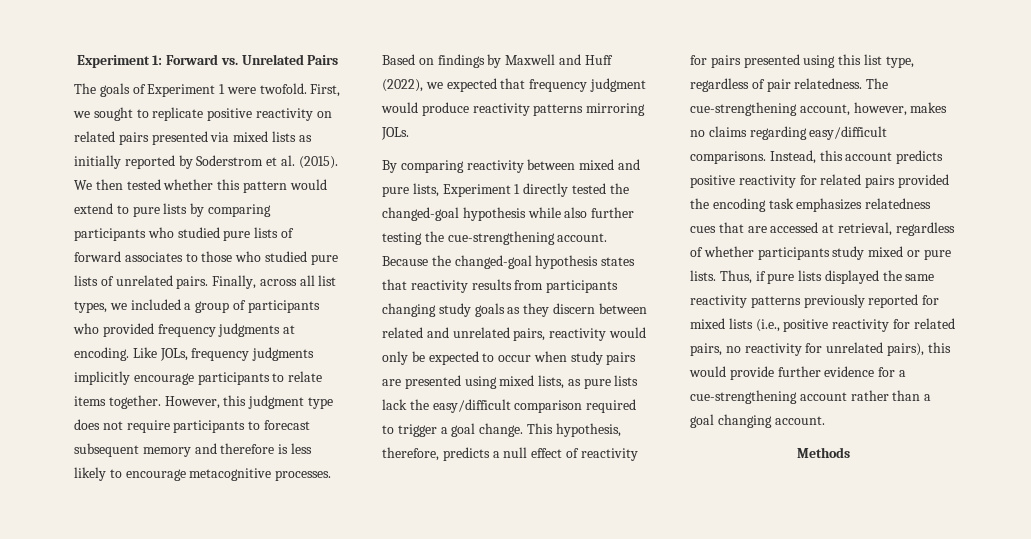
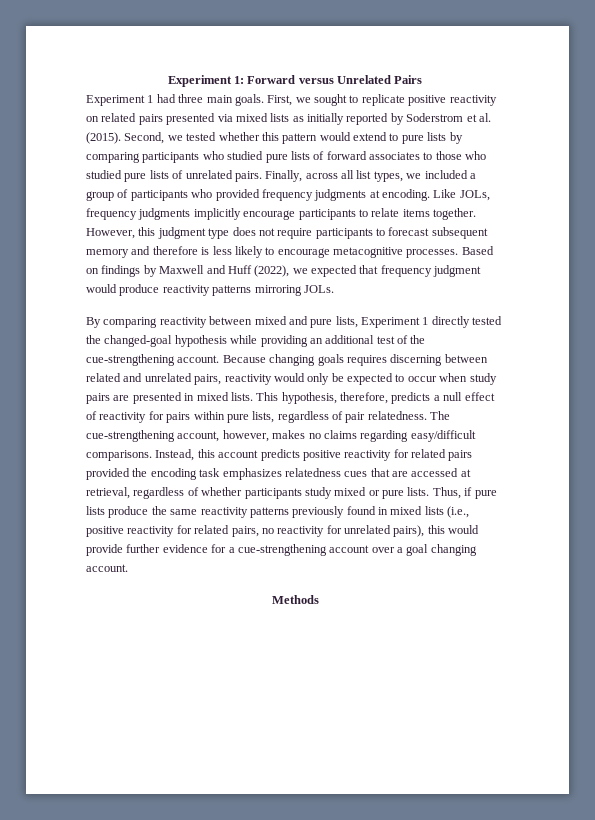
- Experiment 1: Forward vs. Unrelated Pairs
+ Experiment 1: Forward versus Unrelated Pairs
- The goals of Experiment 1 were twofold.
+ Experiment 1 had three main goals.
- We then tested whether this pattern would extend to pure lists by comparing participants who studied pure lists of forward associates to those who studied pure lists of unrelated pairs.
+ Second, we tested whether this pattern would extend to pure lists by comparing participants who studied pure lists of forward associates to those who studied pure lists of unrelated pairs.
- By comparing reactivity between mixed and pure lists, Experiment 1 directly tested the changed-goal hypothesis while also further testing the cue-strengthening account. Because the changed-goal hypothesis states that reactivity results from participants changing study goals as they discern between related and unrelated pairs, reactivity would only be expected to occur when study pairs are presented using mixed lists, as pure lists lack the easy/difficult comparison required to trigger a goal change.
+ By comparing reactivity between mixed and pure lists, Experiment 1 directly tested the changed-goal hypothesis while providing an additional test of the cue-strengthening account. Because changing goals requires discerning between related and unrelated pairs, reactivity would only be expected to occur when study pairs are presented in mixed lists.
- This hypothesis, therefore, predicts a null effect of reactivity for pairs presented using this list type, regardless of pair relatedness.
+ This hypothesis, therefore, predicts a null effect of reactivity for pairs within pure lists, regardless of pair relatedness.
- Thus, if pure lists displayed the same reactivity patterns previously reported for mixed lists (i.e., positive reactivity for related pairs, no reactivity for unrelated pairs), this would provide further evidence for a cue-strengthening account rather than a goal changing account.
+ Thus, if pure lists produce the same reactivity patterns previously found in mixed lists (i.e., positive reactivity for related pairs, no reactivity for unrelated pairs), this would provide further evidence for a cue-strengthening account over a goal changing account.

